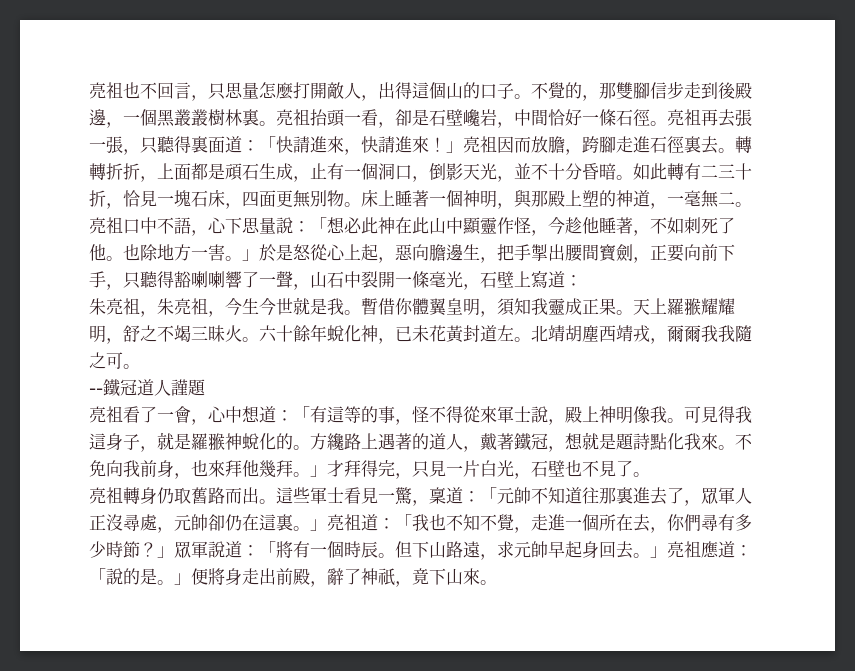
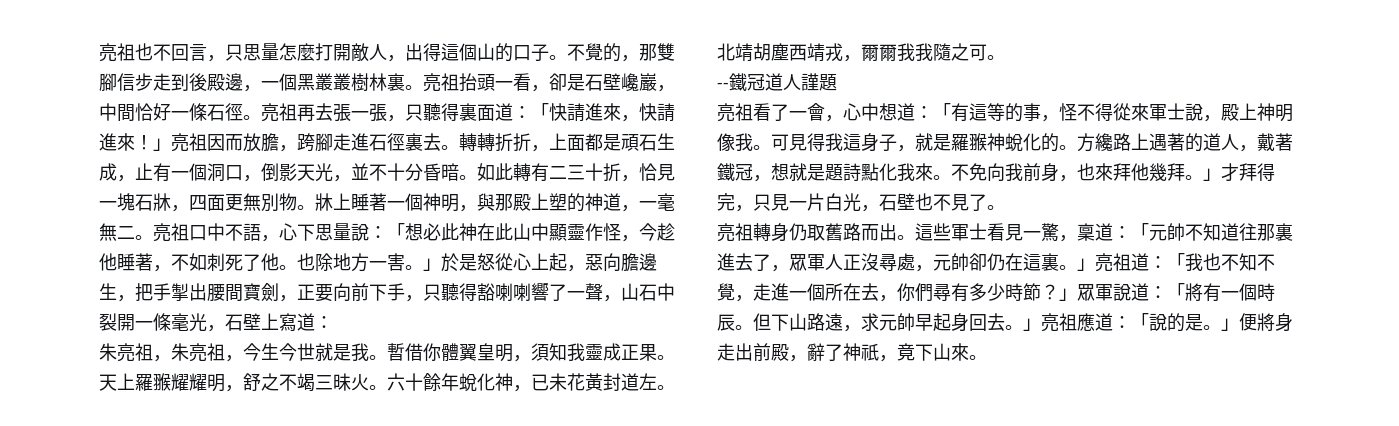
- 亮祖抬頭一看，卻是石壁巉岩，中間恰好一條石徑。
+ 亮祖抬頭一看，卻是石壁巉巖，中間恰好一條石徑。
- 如此轉有二三十折，恰見一塊石床，四面更無別物。
+ 如此轉有二三十折，恰見一塊石牀，四面更無別物。
- 床上睡著一個神明，與那殿上塑的神道，一毫無二。
+ 牀上睡著一個神明，與那殿上塑的神道，一毫無二。

